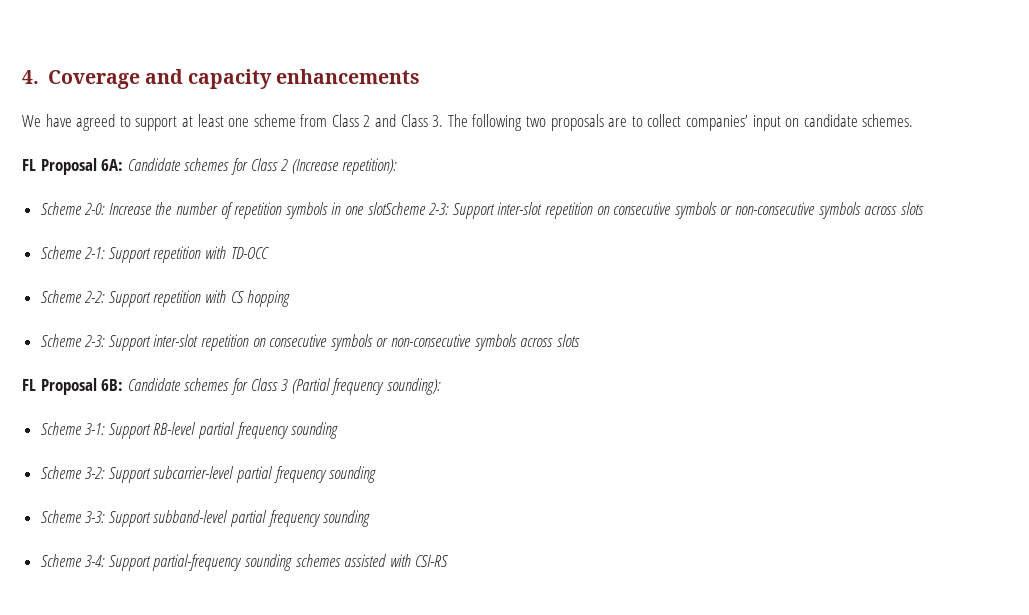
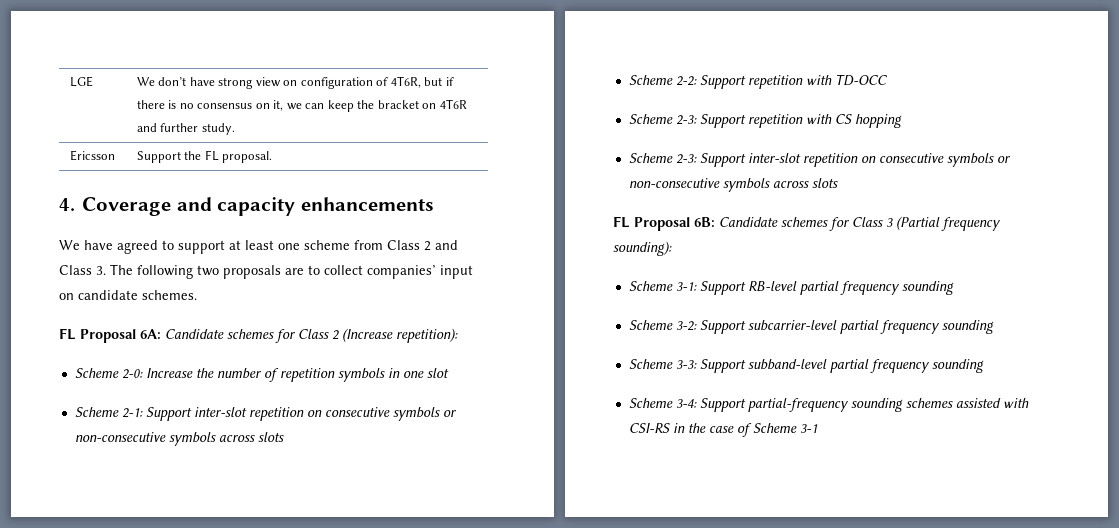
+ LGE | We don’t have strong view on configuration of 4T6R, but if there is no consensus on it, we can keep the bracket on 4T6R and further study.
+ Ericsson | Support the FL proposal.
- Scheme 2-0: Increase the number of repetition symbols in one slotScheme 2-3: Support inter-slot repetition on consecutive symbols or non-consecutive symbols across slots
+ Scheme 2-0: Increase the number of repetition symbols in one slot
+ Scheme 2-1: Support inter-slot repetition on consecutive symbols or non-consecutive symbols across slots
- Scheme 2-1: Support repetition with TD-OCC
+ Scheme 2-2: Support repetition with TD-OCC
- Scheme 2-2: Support repetition with CS hopping
+ Scheme 2-3: Support repetition with CS hopping
- Scheme 3-4: Support partial-frequency sounding schemes assisted with CSI-RS
+ Scheme 3-4: Support partial-frequency sounding schemes assisted with CSI-RS in the case of Scheme 3-1

